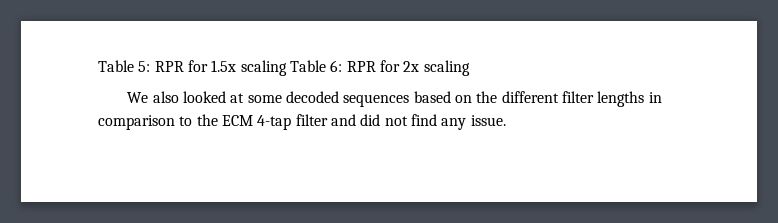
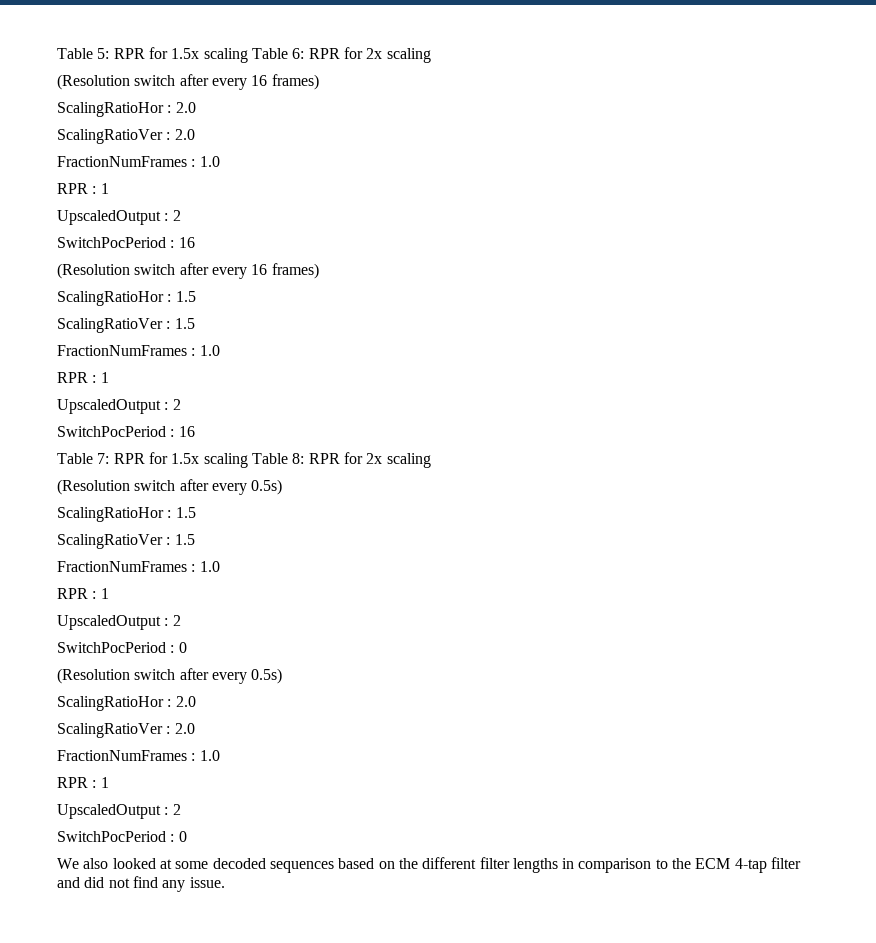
  Table 5: RPR for 1.5x scaling Table 6: RPR for 2x scaling
+ (Resolution switch after every 16 frames)
+ ScalingRatioHor : 2.0
+ ScalingRatioVer : 2.0
+ FractionNumFrames : 1.0
+ RPR : 1
+ UpscaledOutput : 2
+ SwitchPocPeriod : 16
+ (Resolution switch after every 16 frames)
+ ScalingRatioHor : 1.5
+ ScalingRatioVer : 1.5
+ FractionNumFrames : 1.0
+ RPR : 1
+ UpscaledOutput : 2
+ SwitchPocPeriod : 16
+ Table 7: RPR for 1.5x scaling Table 8: RPR for 2x scaling
+ (Resolution switch after every 0.5s)
+ ScalingRatioHor : 1.5
+ ScalingRatioVer : 1.5
+ FractionNumFrames : 1.0
+ RPR : 1
+ UpscaledOutput : 2
+ SwitchPocPeriod : 0
+ (Resolution switch after every 0.5s)
+ ScalingRatioHor : 2.0
+ ScalingRatioVer : 2.0
+ FractionNumFrames : 1.0
+ RPR : 1
+ UpscaledOutput : 2
+ SwitchPocPeriod : 0

